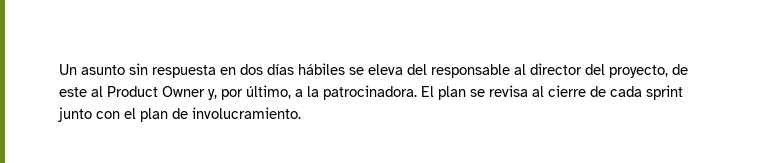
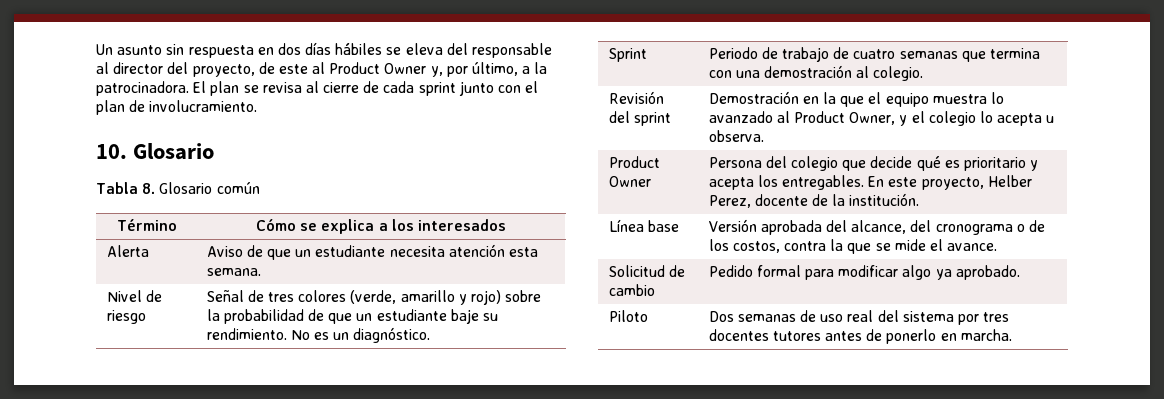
+ 10. Glosario
+ Tabla 8. Glosario común
+ Término | Cómo se explica a los interesados
+ Alerta | Aviso de que un estudiante necesita atención esta semana.
+ Nivel de riesgo | Señal de tres colores (verde, amarillo y rojo) sobre la probabilidad de que un estudiante baje su rendimiento. No es un diagnóstico.
+ Sprint | Periodo de trabajo de cuatro semanas que termina con una demostración al colegio.
+ Revisión del sprint | Demostración en la que el equipo muestra lo avanzado al Product Owner, y el colegio lo acepta u observa.
+ Product Owner | Persona del colegio que decide qué es prioritario y acepta los entregables. En este proyecto, Helber Perez, docente de la institución.
+ Línea base | Versión aprobada del alcance, del cronograma o de los costos, contra la que se mide el avance.
+ Solicitud de cambio | Pedido formal para modificar algo ya aprobado.
+ Piloto | Dos semanas de uso real del sistema por tres docentes tutores antes de ponerlo en marcha.

